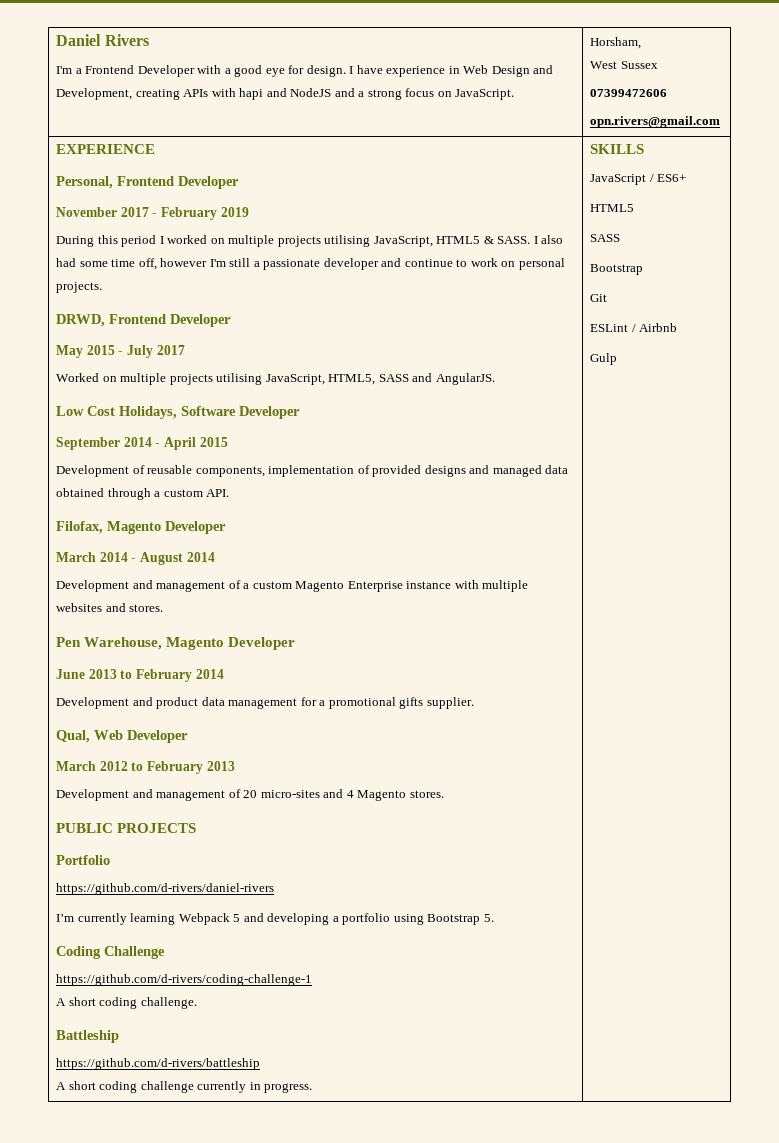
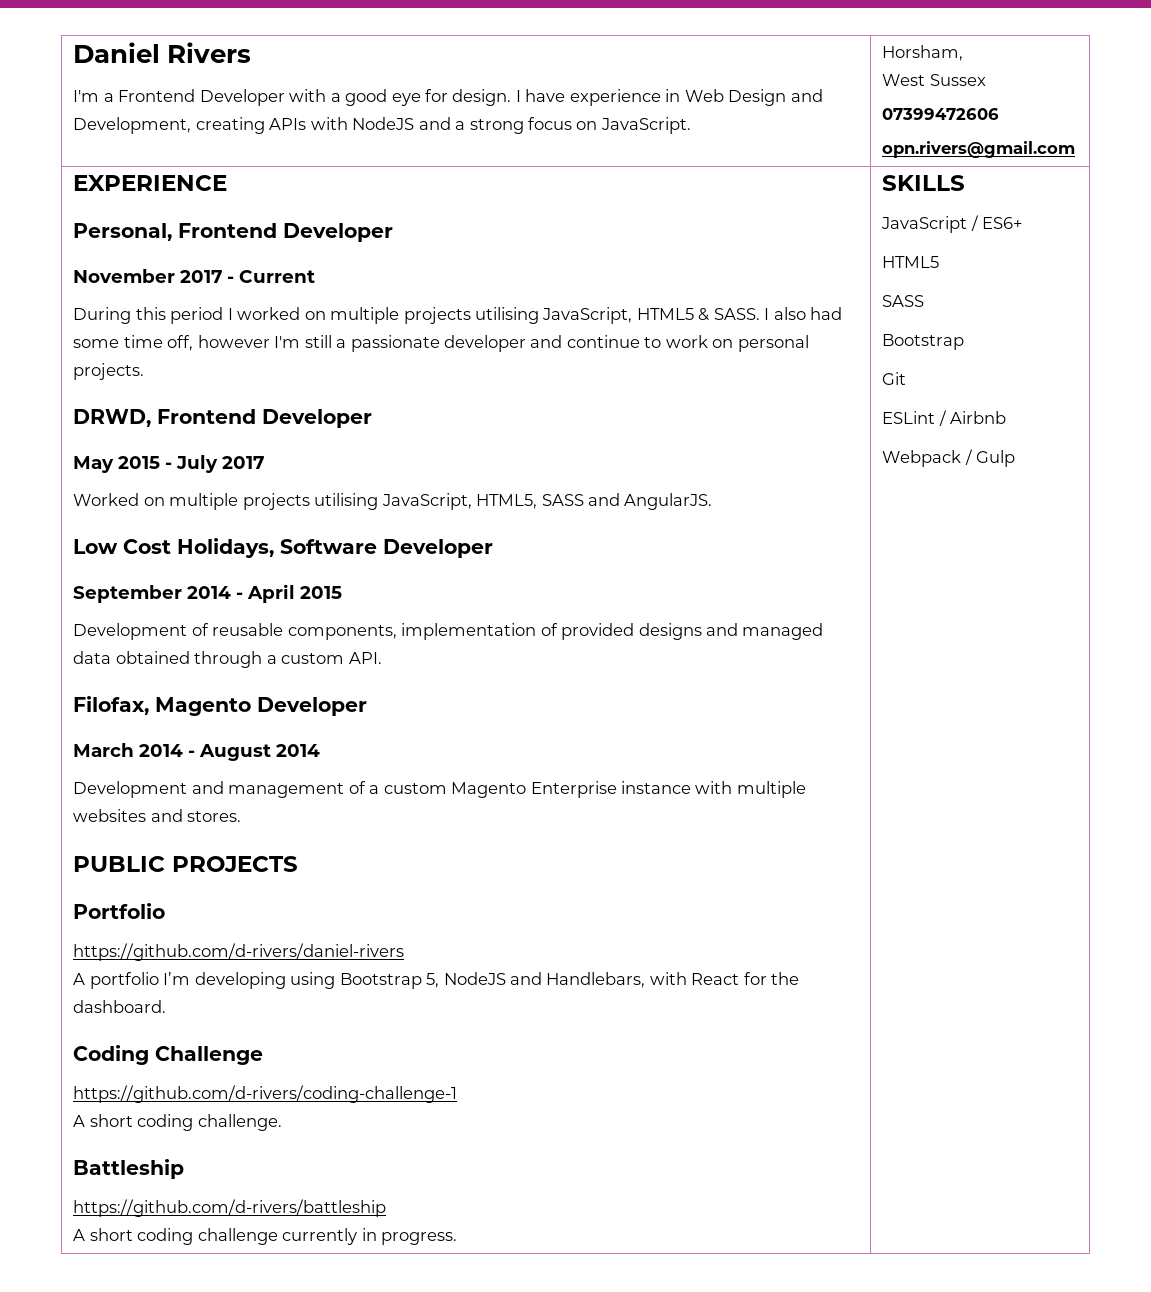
  Daniel Rivers
- I'm a Frontend Developer with a good eye for design. I have experience in Web Design and Development, creating APIs with hapi and NodeJS and a strong focus on JavaScript. | Horsham,
+ I'm a Frontend Developer with a good eye for design. I have experience in Web Design and Development, creating APIs with NodeJS and a strong focus on JavaScript. | Horsham,
- November 2017 - February 2019
+ November 2017 - Current
- Pen Warehouse, Magento Developer
- June 2013 to February 2014
- Development and product data management for a promotional gifts supplier.
- Qual, Web Developer
- March 2012 to February 2013
- Development and management of 20 micro-sites and 4 Magento stores.
  PUBLIC PROJECTS
  Portfolio
  https://github.com/d-rivers/daniel-rivers
- I’m currently learning Webpack 5 and developing a portfolio using Bootstrap 5.
+ A portfolio I’m developing using Bootstrap 5, NodeJS and Handlebars, with React for the dashboard.
- Gulp
+ Webpack / Gulp

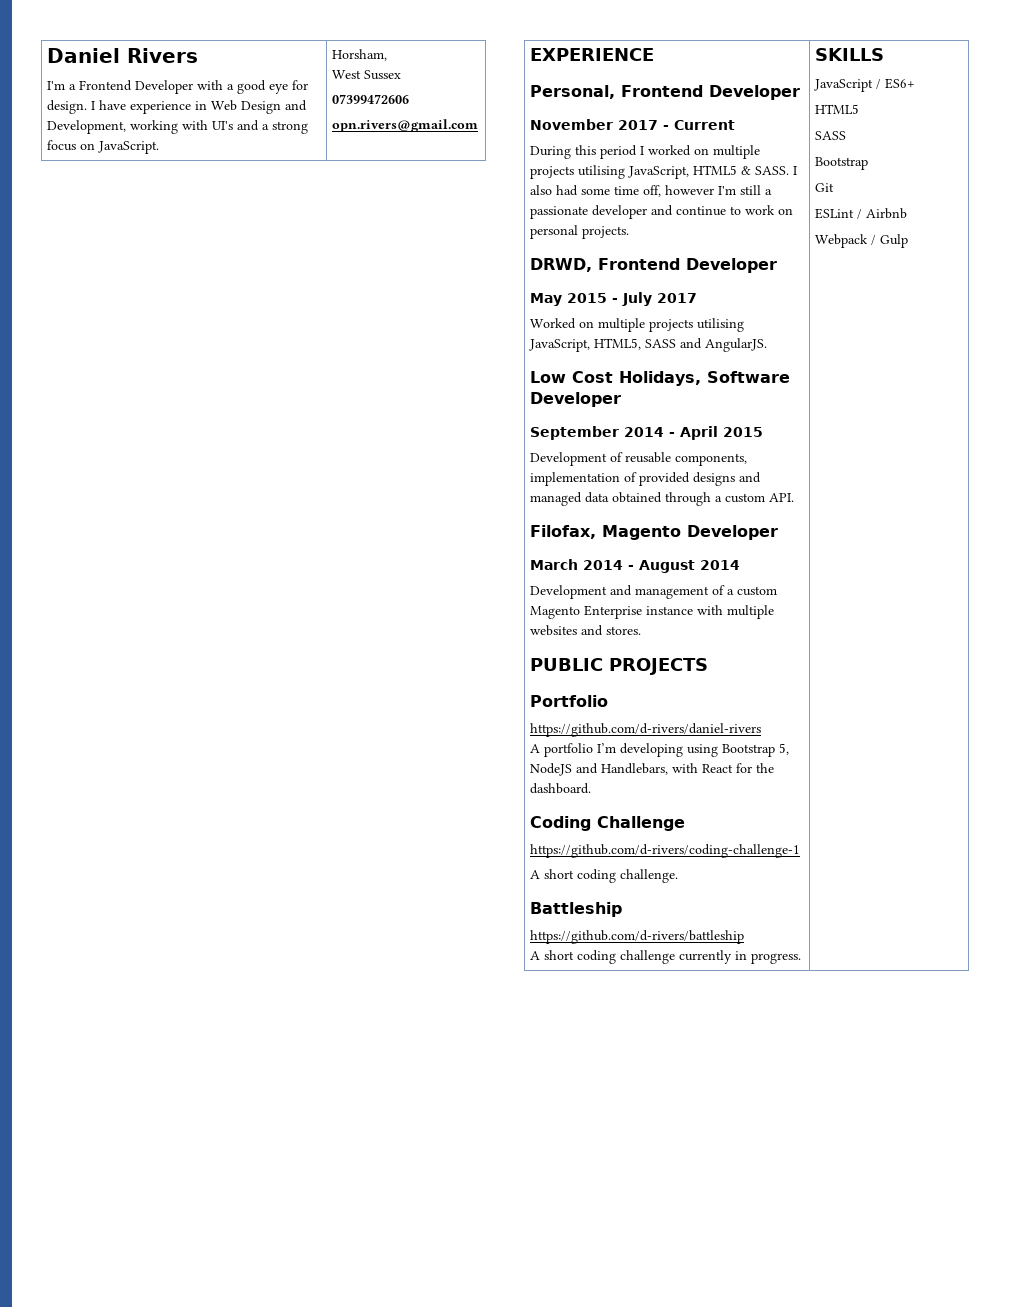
  Daniel Rivers
- I'm a Frontend Developer with a good eye for design. I have experience in Web Design and Development, creating APIs with NodeJS and a strong focus on JavaScript. | Horsham,
+ I'm a Frontend Developer with a good eye for design. I have experience in Web Design and Development, working with UI's and a strong focus on JavaScript. | Horsham,

